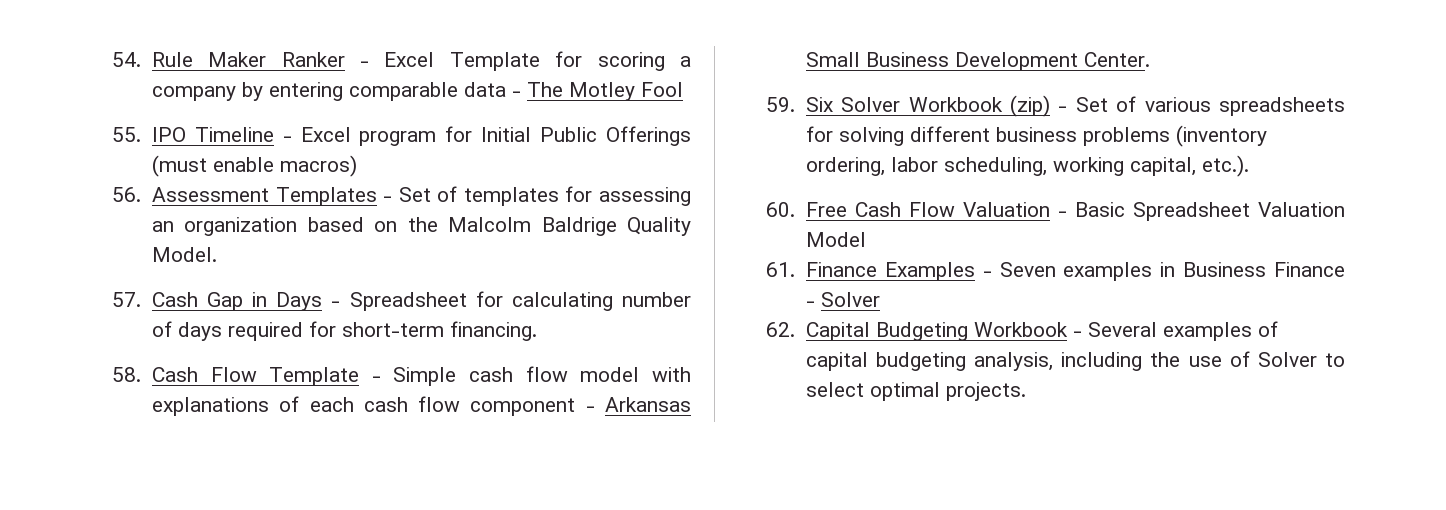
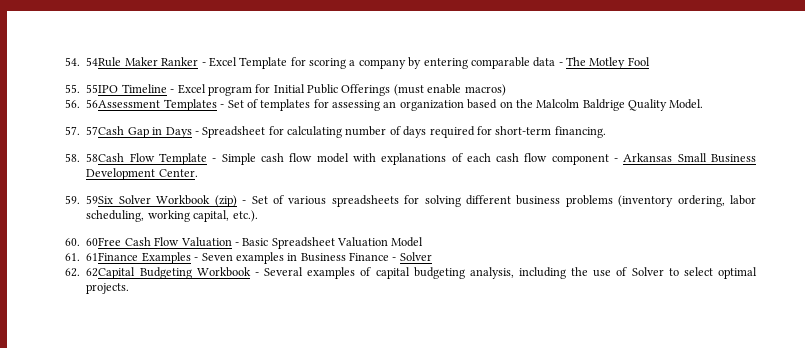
- 54. Rule Maker Ranker - Excel Template for scoring a company by entering comparable data - The Motley Fool
+ 54. 54Rule Maker Ranker - Excel Template for scoring a company by entering comparable data - The Motley Fool
- 55. IPO Timeline - Excel program for Initial Public Offerings (must enable macros)
+ 55. 55IPO Timeline - Excel program for Initial Public Offerings (must enable macros)
- 56. Assessment Templates - Set of templates for assessing an organization based on the Malcolm Baldrige Quality Model.
+ 56. 56Assessment Templates - Set of templates for assessing an organization based on the Malcolm Baldrige Quality Model.
- 57. Cash Gap in Days - Spreadsheet for calculating number of days required for short-term financing.
+ 57. 57Cash Gap in Days - Spreadsheet for calculating number of days required for short-term financing.
- 58. Cash Flow Template - Simple cash flow model with explanations of each cash flow component - Arkansas Small Business Development Center.
+ 58. 58Cash Flow Template - Simple cash flow model with explanations of each cash flow component - Arkansas Small Business Development Center.
- 59. Six Solver Workbook (zip) - Set of various spreadsheets for solving different business problems (inventory ordering, labor scheduling, working capital, etc.).
+ 59. 59Six Solver Workbook (zip) - Set of various spreadsheets for solving different business problems (inventory ordering, labor scheduling, working capital, etc.).
- 60. Free Cash Flow Valuation - Basic Spreadsheet Valuation Model
+ 60. 60Free Cash Flow Valuation - Basic Spreadsheet Valuation Model
- 61. Finance Examples - Seven examples in Business Finance - Solver
+ 61. 61Finance Examples - Seven examples in Business Finance - Solver
- 62. Capital Budgeting Workbook - Several examples of capital budgeting analysis, including the use of Solver to select optimal projects.
+ 62. 62Capital Budgeting Workbook - Several examples of capital budgeting analysis, including the use of Solver to select optimal projects.

